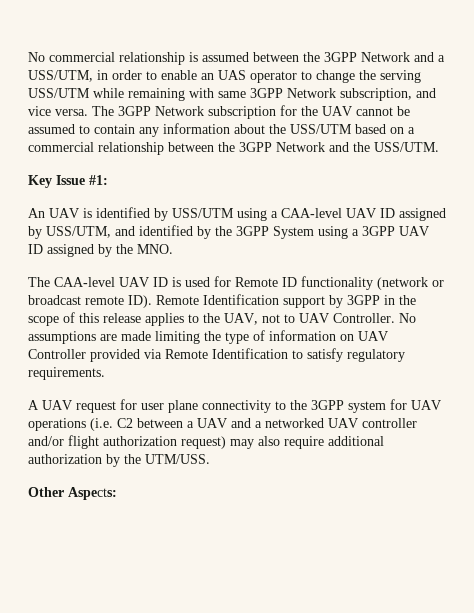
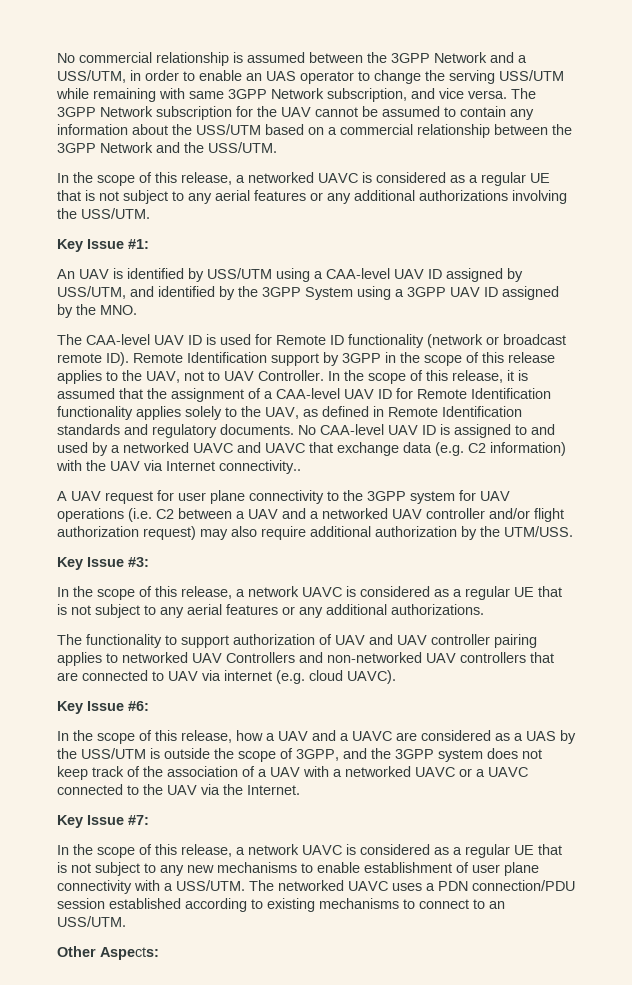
+ In the scope of this release, a networked UAVC is considered as a regular UE that is not subject to any aerial features or any additional authorizations involving the USS/UTM.
- No assumptions are made limiting the type of information on UAV Controller provided via Remote Identification to satisfy regulatory requirements.
+ In the scope of this release, it is assumed that the assignment of a CAA-level UAV ID for Remote Identification functionality applies solely to the UAV, as defined in Remote Identification standards and regulatory documents. No CAA-level UAV ID is assigned to and used by a networked UAVC and UAVC that exchange data (e.g. C2 information) with the UAV via Internet connectivity..
+ Key Issue #3:
+ In the scope of this release, a network UAVC is considered as a regular UE that is not subject to any aerial features or any additional authorizations.
+ The functionality to support authorization of UAV and UAV controller pairing applies to networked UAV Controllers and non-networked UAV controllers that are connected to UAV via internet (e.g. cloud UAVC).
+ Key Issue #6:
+ In the scope of this release, how a UAV and a UAVC are considered as a UAS by the USS/UTM is outside the scope of 3GPP, and the 3GPP system does not keep track of the association of a UAV with a networked UAVC or a UAVC connected to the UAV via the Internet.
+ Key Issue #7:
+ In the scope of this release, a network UAVC is considered as a regular UE that is not subject to any new mechanisms to enable establishment of user plane connectivity with a USS/UTM. The networked UAVC uses a PDN connection/PDU session established according to existing mechanisms to connect to an USS/UTM.

